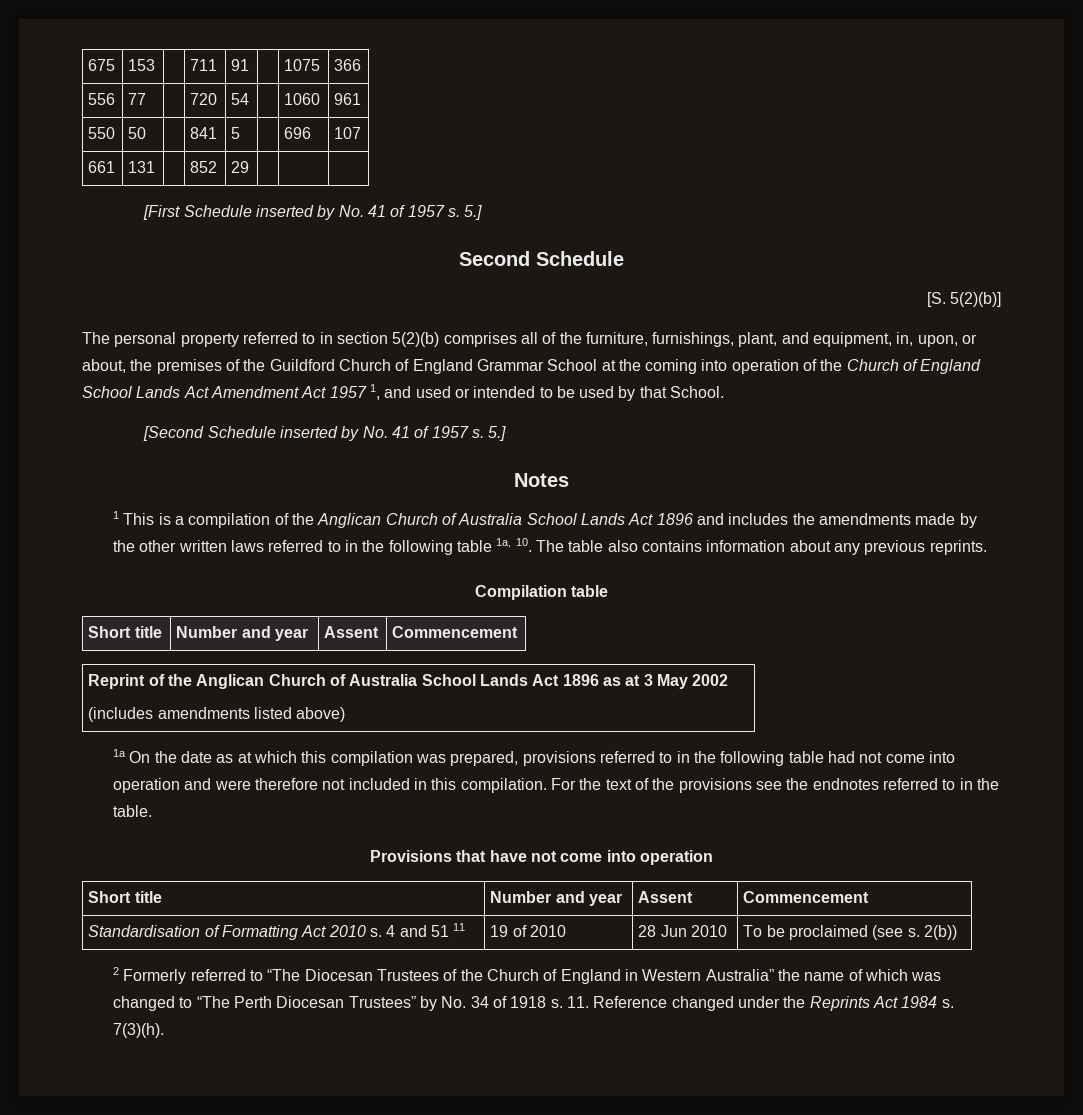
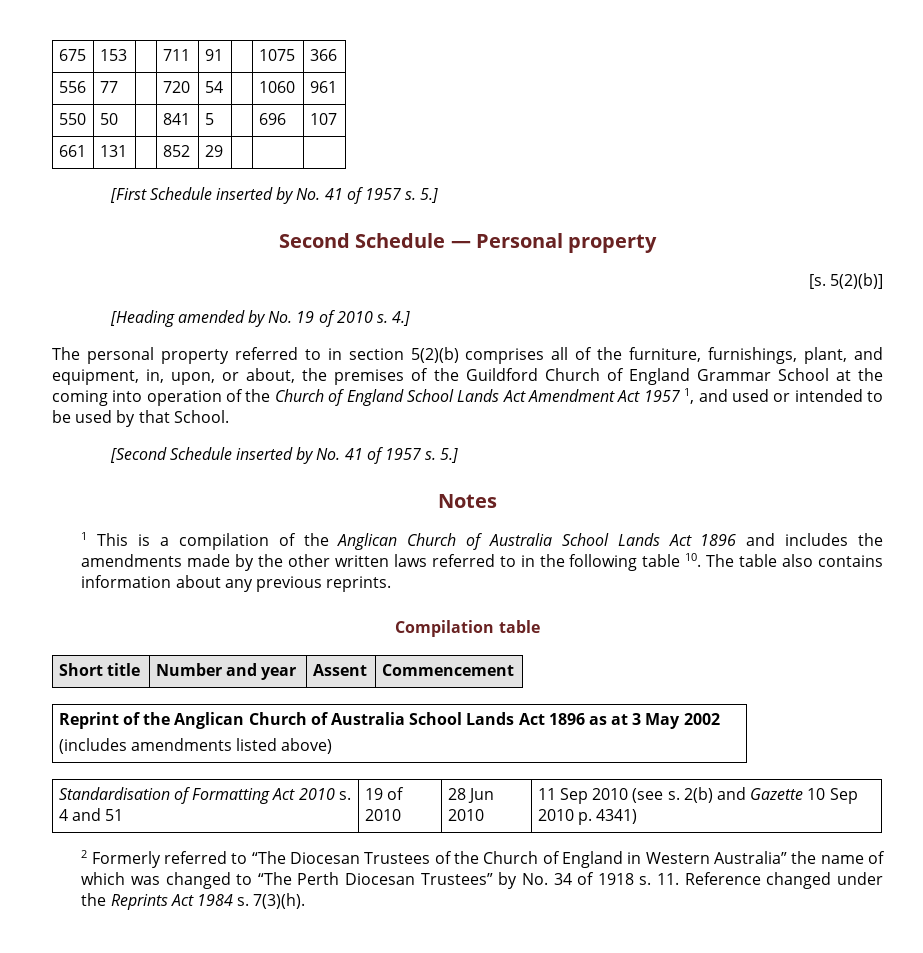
- Second Schedule
- [S. 5(2)(b)]
+ Second Schedule — Personal property
+ [s. 5(2)(b)]
+ [Heading amended by No. 19 of 2010 s. 4.]
- 1 This is a compilation of the Anglican Church of Australia School Lands Act 1896 and includes the amendments made by the other written laws referred to in the following table 1a, 10. The table also contains information about any previous reprints.
+ 1 This is a compilation of the Anglican Church of Australia School Lands Act 1896 and includes the amendments made by the other written laws referred to in the following table 10. The table also contains information about any previous reprints.
- 1a On the date as at which this compilation was prepared, provisions referred to in the following table had not come into operation and were therefore not included in this compilation. For the text of the provisions see the endnotes referred to in the table.
- Provisions that have not come into operation
- Short title | Number and year | Assent | Commencement
- Standardisation of Formatting Act 2010 s. 4 and 51 11 | 19 of 2010 | 28 Jun 2010 | To be proclaimed (see s. 2(b))
+ Standardisation of Formatting Act 2010 s. 4 and 51 | 19 of 2010 | 28 Jun 2010 | 11 Sep 2010 (see s. 2(b) and Gazette 10 Sep 2010 p. 4341)

